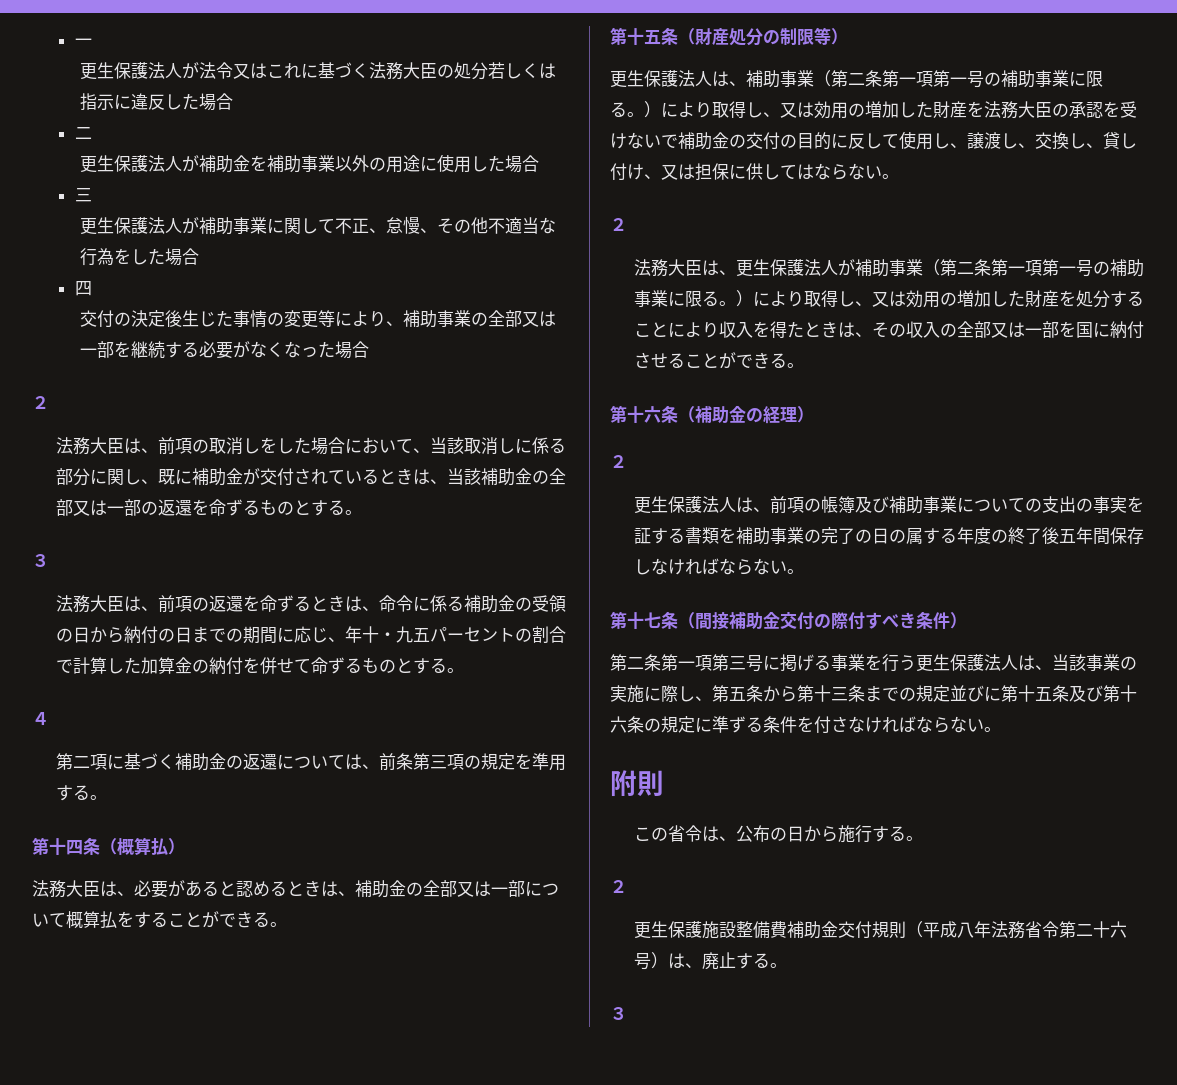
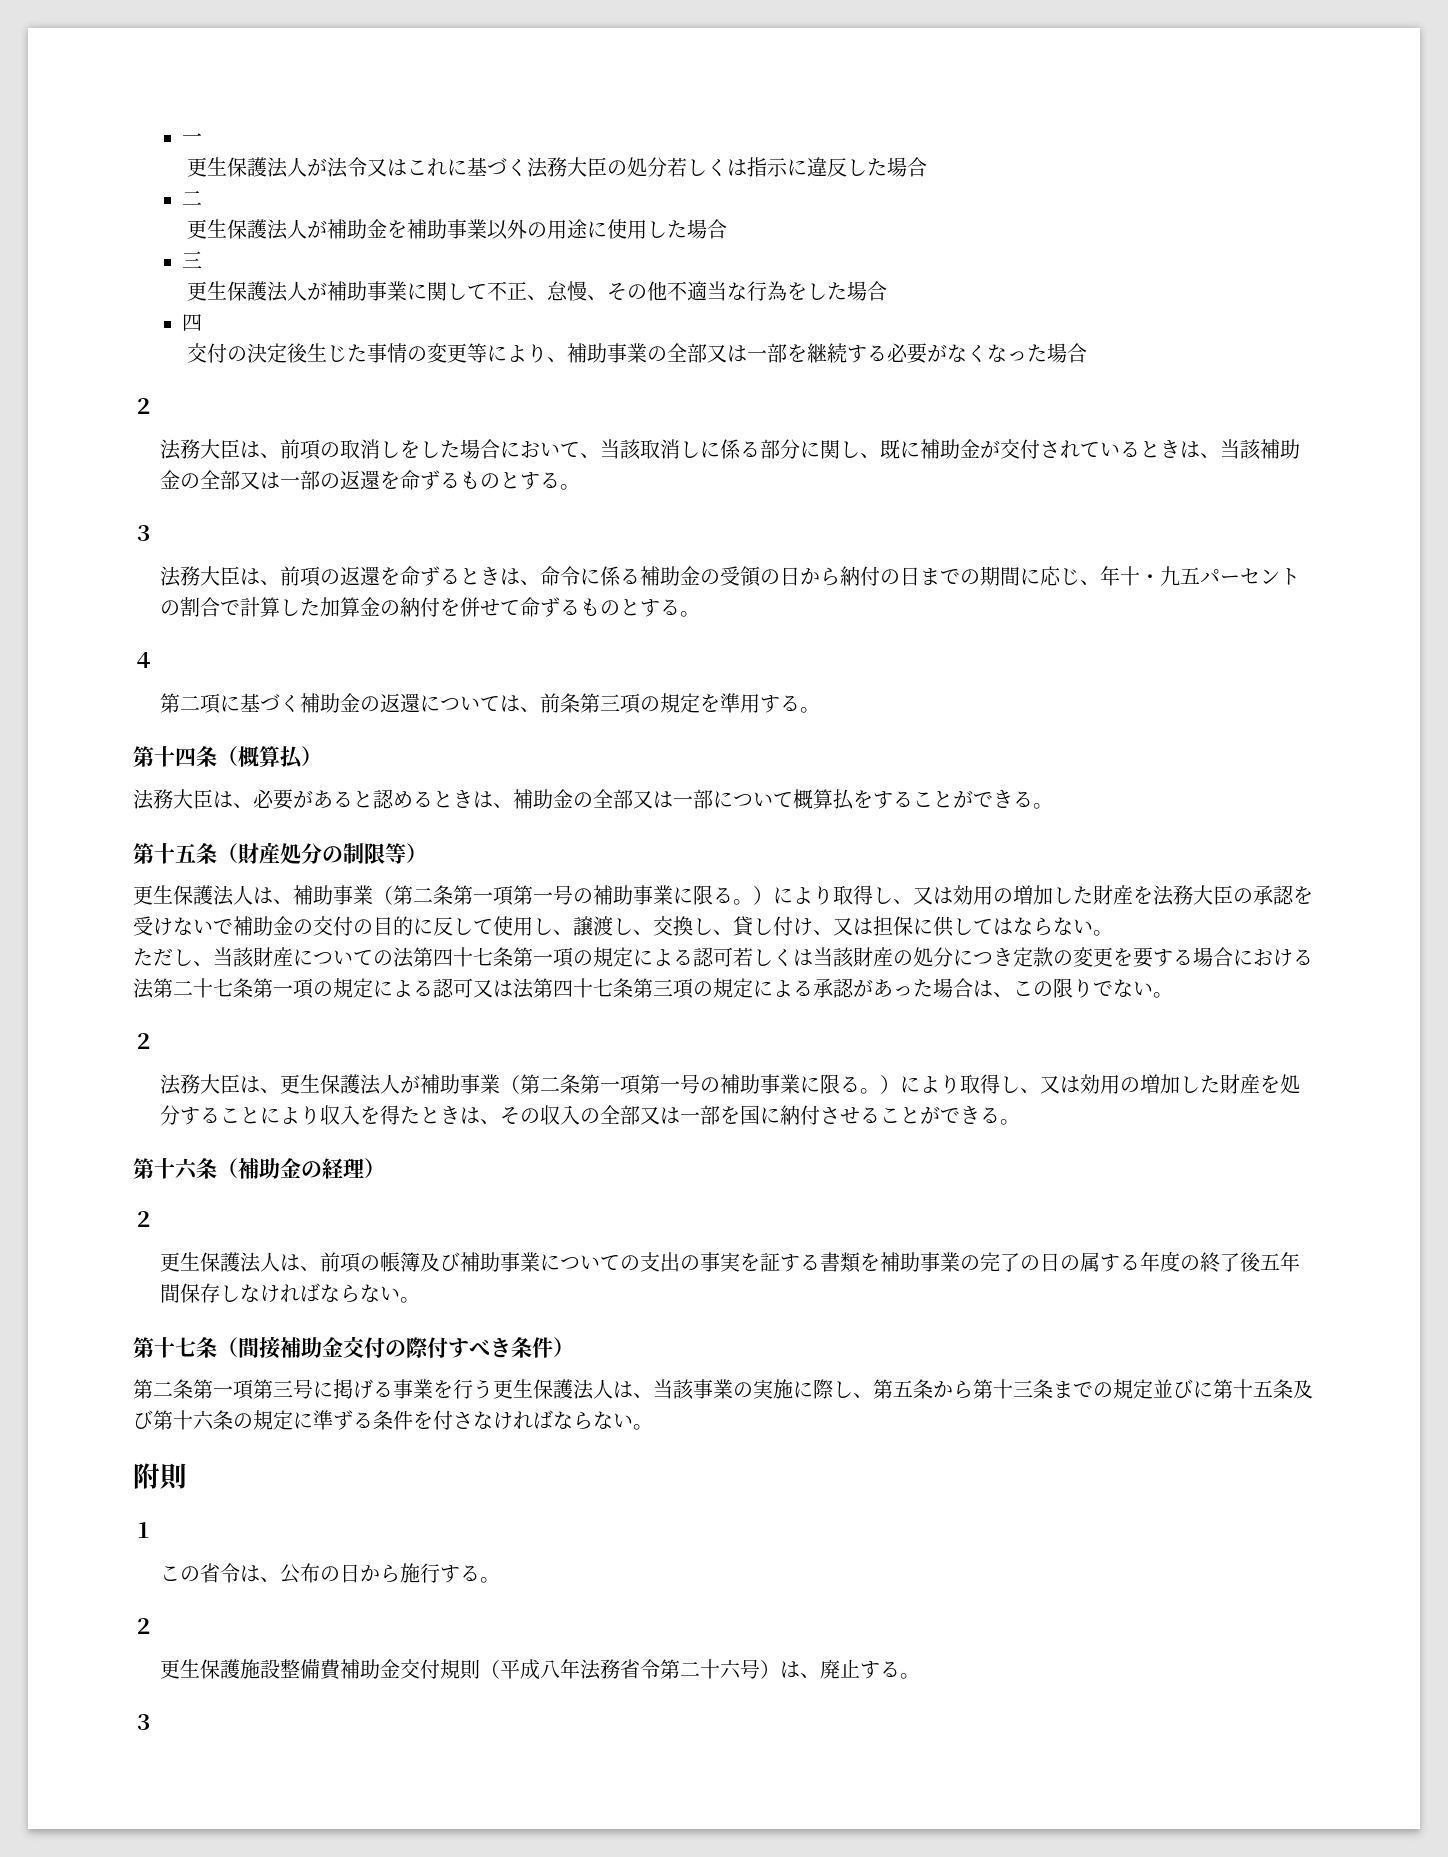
+ ただし、当該財産についての法第四十七条第一項の規定による認可若しくは当該財産の処分につき定款の変更を要する場合における法第二十七条第一項の規定による認可又は法第四十七条第三項の規定による承認があった場合は、この限りでない。
+ １

